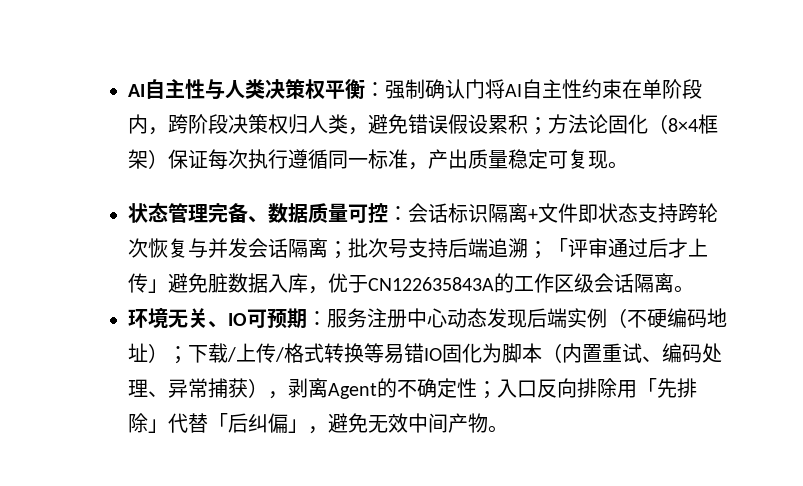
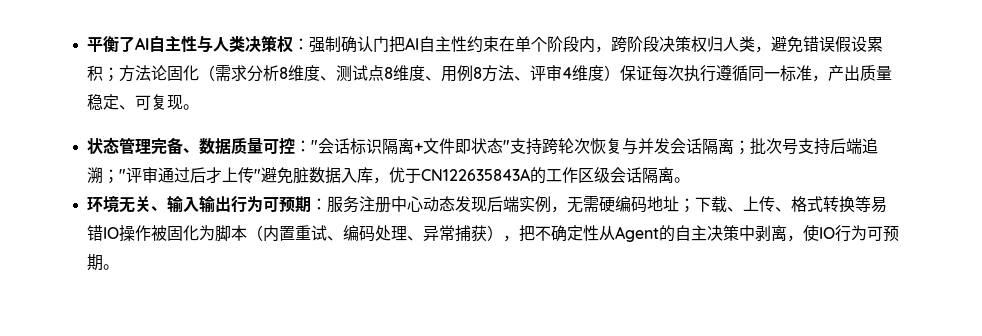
- AI自主性与人类决策权平衡：强制确认门将AI自主性约束在单阶段内，跨阶段决策权归人类，避免错误假设累积；方法论固化（8×4框架）保证每次执行遵循同一标准，产出质量稳定可复现。
+ 平衡了AI自主性与人类决策权：强制确认门把AI自主性约束在单个阶段内，跨阶段决策权归人类，避免错误假设累积；方法论固化（需求分析8维度、测试点8维度、用例8方法、评审4维度）保证每次执行遵循同一标准，产出质量稳定、可复现。
- 状态管理完备、数据质量可控：会话标识隔离+文件即状态支持跨轮次恢复与并发会话隔离；批次号支持后端追溯；「评审通过后才上传」避免脏数据入库，优于CN122635843A的工作区级会话隔离。
+ 状态管理完备、数据质量可控："会话标识隔离+文件即状态"支持跨轮次恢复与并发会话隔离；批次号支持后端追溯；"评审通过后才上传"避免脏数据入库，优于CN122635843A的工作区级会话隔离。
- 环境无关、IO可预期：服务注册中心动态发现后端实例（不硬编码地址）；下载/上传/格式转换等易错IO固化为脚本（内置重试、编码处理、异常捕获），剥离Agent的不确定性；入口反向排除用「先排除」代替「后纠偏」，避免无效中间产物。
+ 环境无关、输入输出行为可预期：服务注册中心动态发现后端实例，无需硬编码地址；下载、上传、格式转换等易错IO操作被固化为脚本（内置重试、编码处理、异常捕获），把不确定性从Agent的自主决策中剥离，使IO行为可预期。

